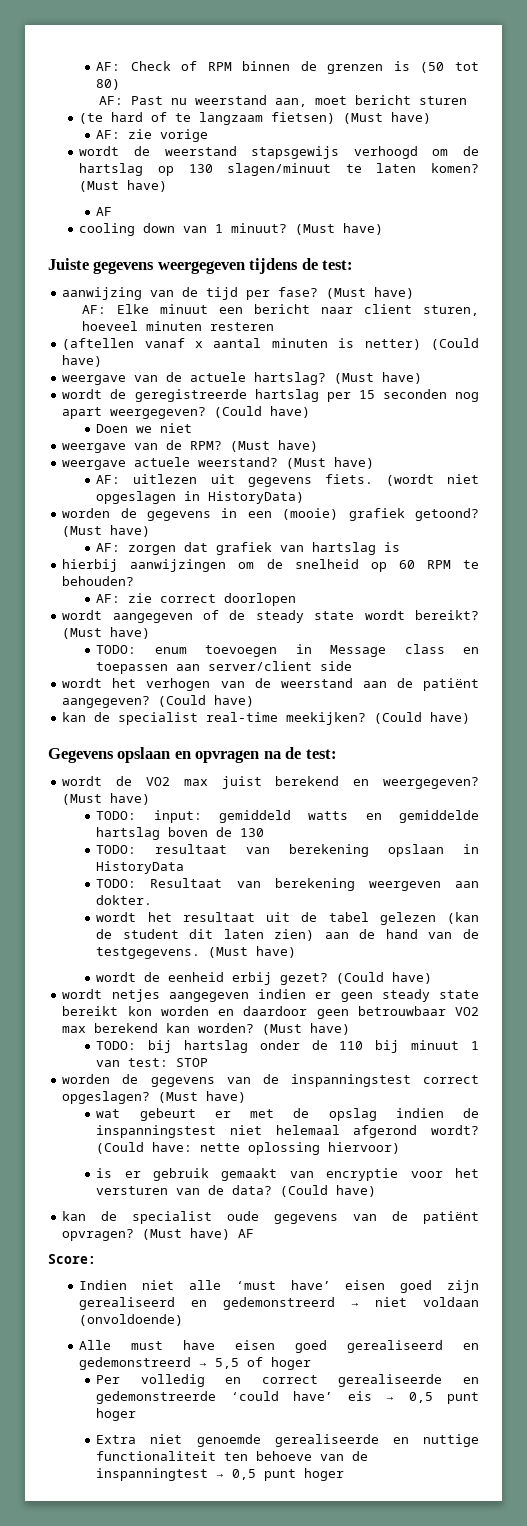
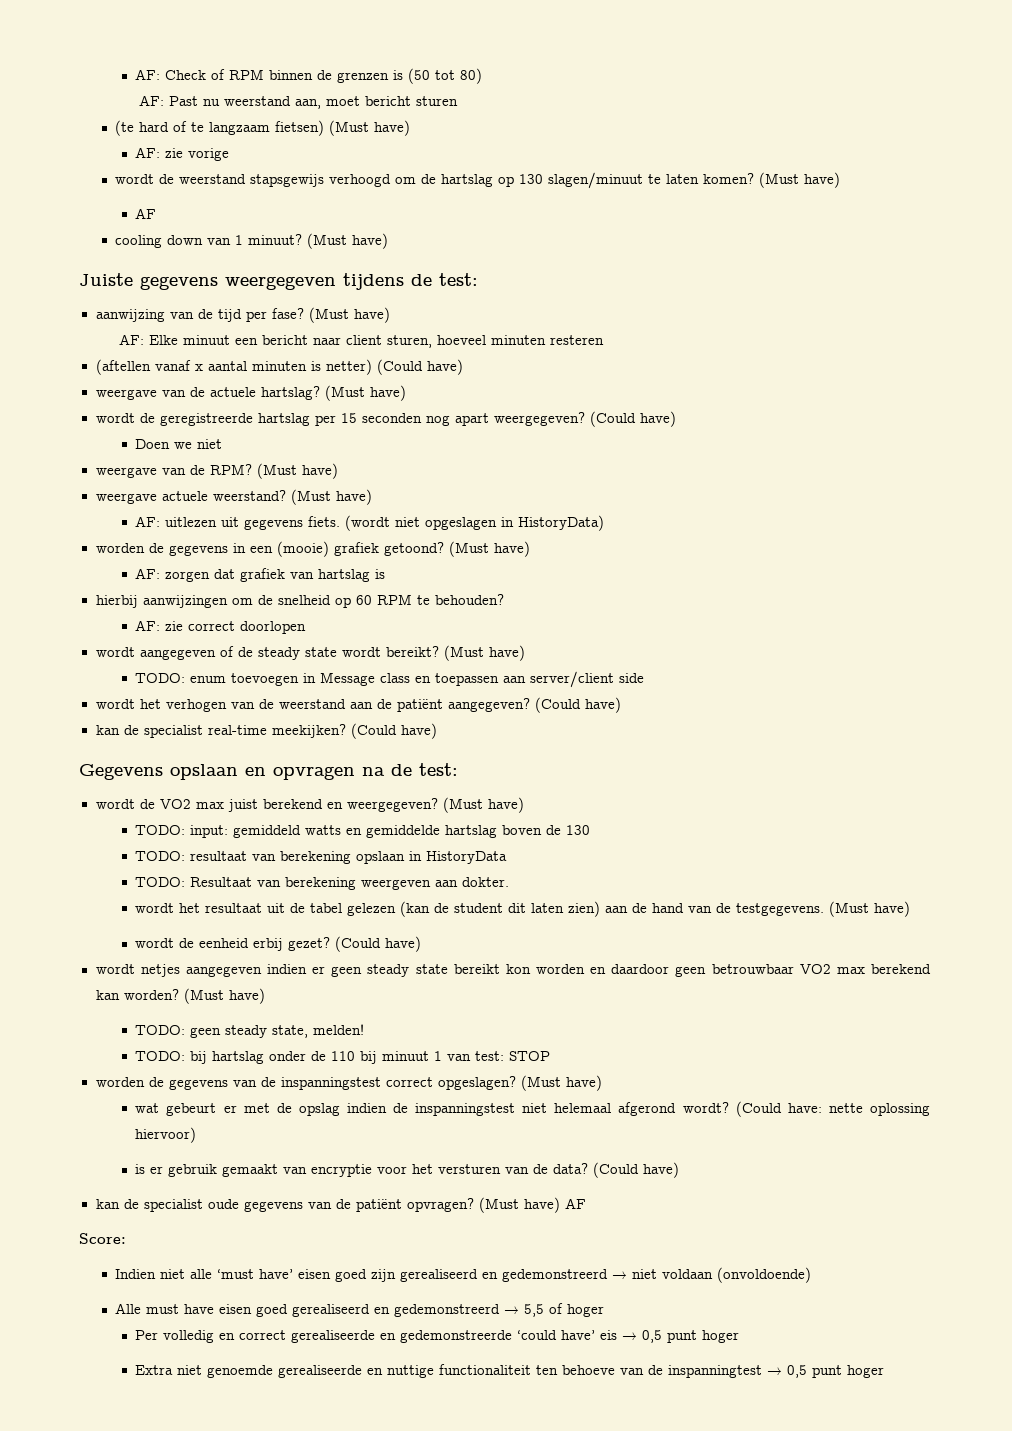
+ TODO: geen steady state, melden!

